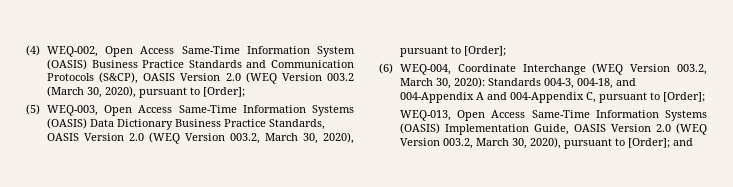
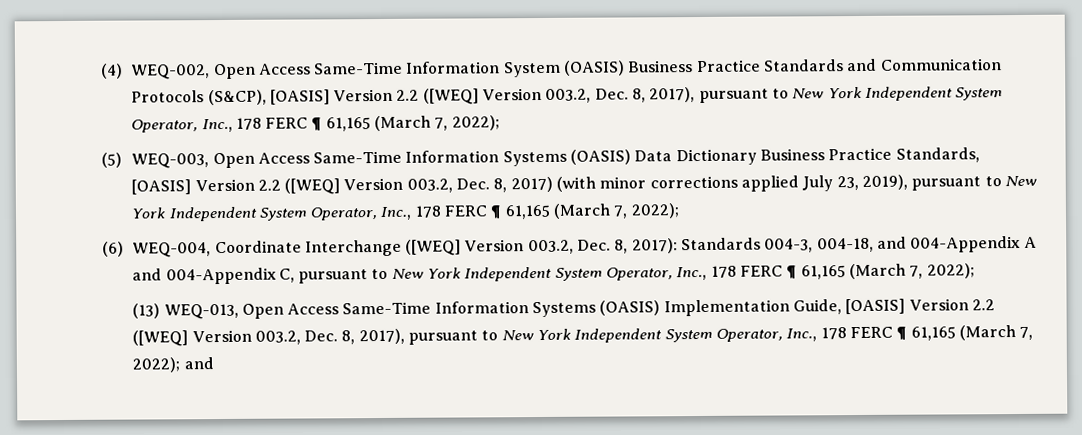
- (4) WEQ-002, Open Access Same-Time Information System (OASIS) Business Practice Standards and Communication Protocols (S&CP), OASIS Version 2.0 (WEQ Version 003.2 (March 30, 2020), pursuant to [Order];
+ (4) WEQ-002, Open Access Same-Time Information System (OASIS) Business Practice Standards and Communication Protocols (S&CP), [OASIS] Version 2.2 ([WEQ] Version 003.2, Dec. 8, 2017), pursuant to New York Independent System Operator, Inc., 178 FERC ¶ 61,165 (March 7, 2022);
- (5) WEQ-003, Open Access Same-Time Information Systems (OASIS) Data Dictionary Business Practice Standards, OASIS Version 2.0 (WEQ Version 003.2, March 30, 2020), pursuant to [Order];
+ (5) WEQ-003, Open Access Same-Time Information Systems (OASIS) Data Dictionary Business Practice Standards, [OASIS] Version 2.2 ([WEQ] Version 003.2, Dec. 8, 2017) (with minor corrections applied July 23, 2019), pursuant to New York Independent System Operator, Inc., 178 FERC ¶ 61,165 (March 7, 2022);
- (6) WEQ-004, Coordinate Interchange (WEQ Version 003.2, March 30, 2020): Standards 004-3, 004-18, and 004-Appendix A and 004-Appendix C, pursuant to [Order];
- WEQ-013, Open Access Same-Time Information Systems (OASIS) Implementation Guide, OASIS Version 2.0 (WEQ Version 003.2, March 30, 2020), pursuant to [Order]; and
+ (6) WEQ-004, Coordinate Interchange ([WEQ] Version 003.2, Dec. 8, 2017): Standards 004-3, 004-18, and 004-Appendix A and 004-Appendix C, pursuant to New York Independent System Operator, Inc., 178 FERC ¶ 61,165 (March 7, 2022);
+ (13) WEQ-013, Open Access Same-Time Information Systems (OASIS) Implementation Guide, [OASIS] Version 2.2 ([WEQ] Version 003.2, Dec. 8, 2017), pursuant to New York Independent System Operator, Inc., 178 FERC ¶ 61,165 (March 7, 2022); and

